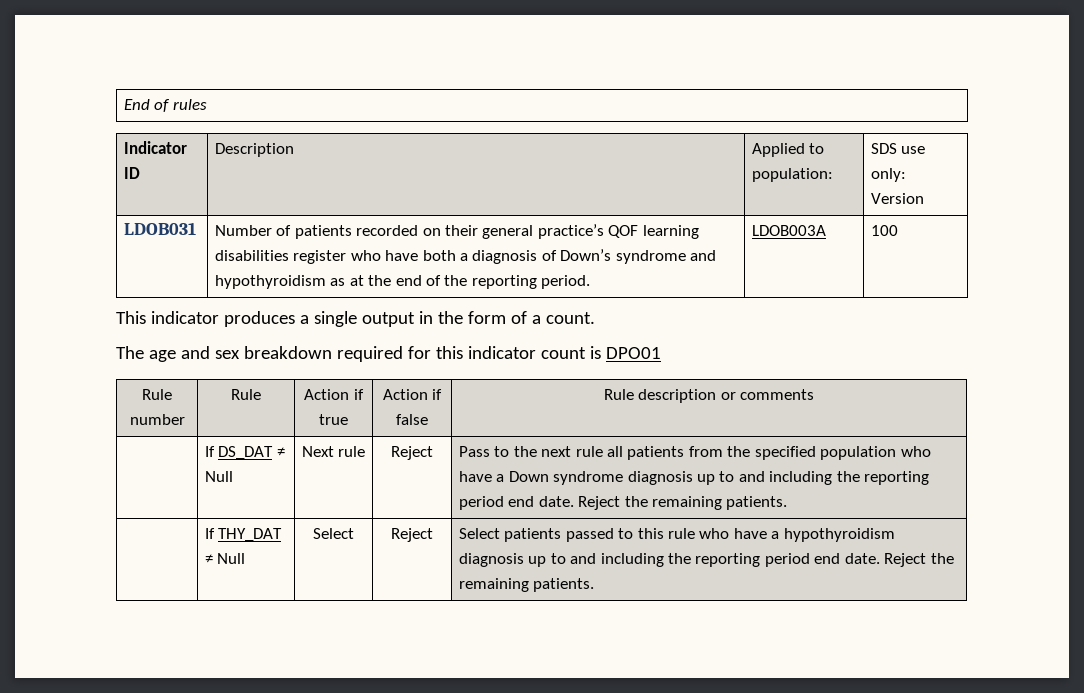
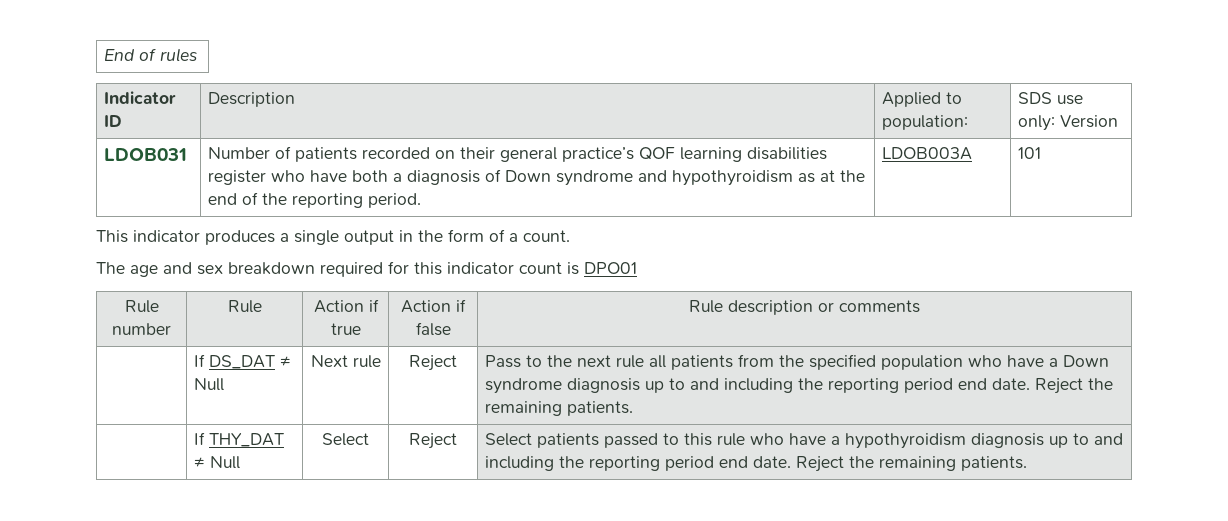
- LDOB031 | Number of patients recorded on their general practice’s QOF learning disabilities register who have both a diagnosis of Down’s syndrome and hypothyroidism as at the end of the reporting period. | LDOB003A | 100
+ LDOB031 | Number of patients recorded on their general practice’s QOF learning disabilities register who have both a diagnosis of Down syndrome and hypothyroidism as at the end of the reporting period. | LDOB003A | 101

